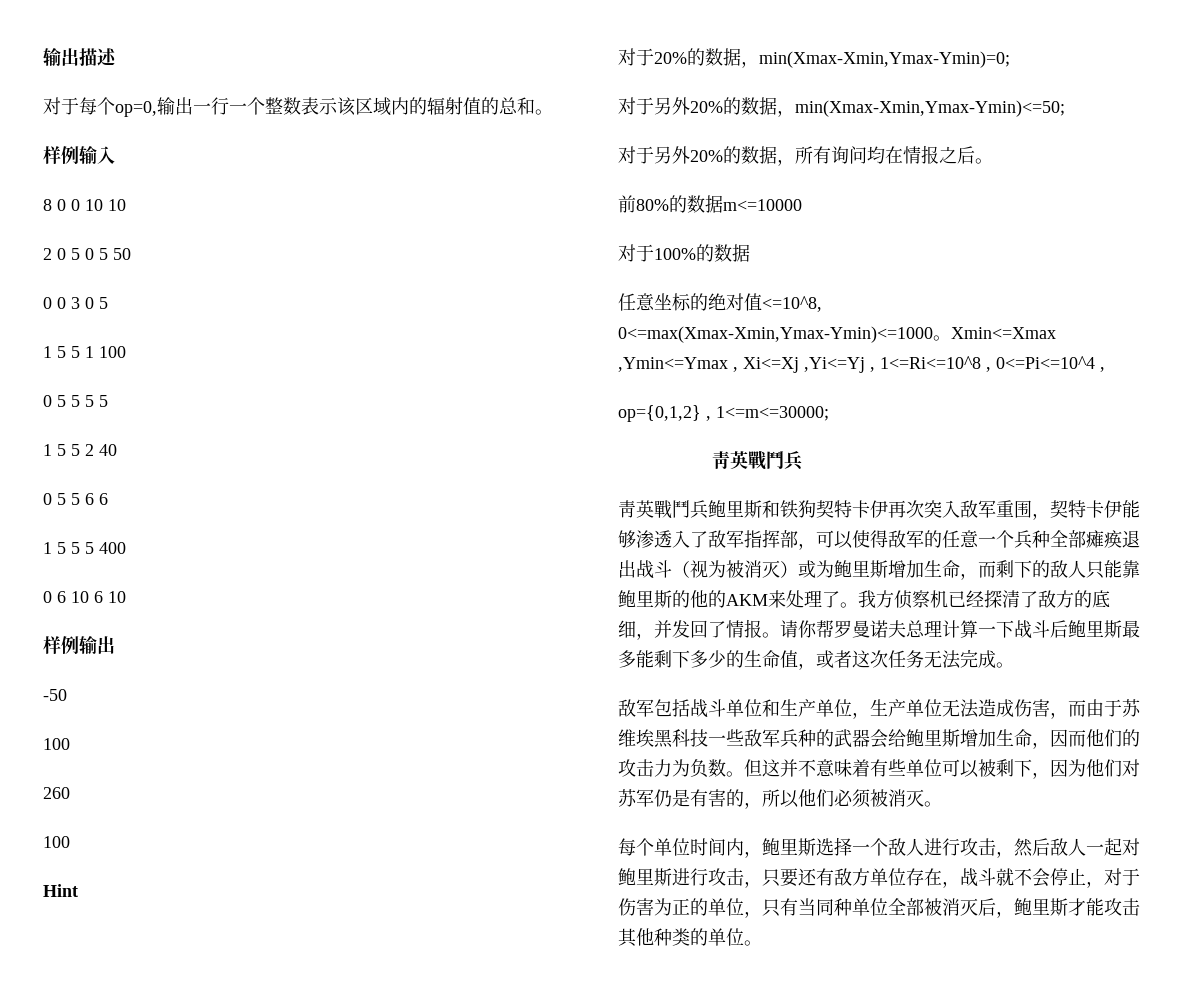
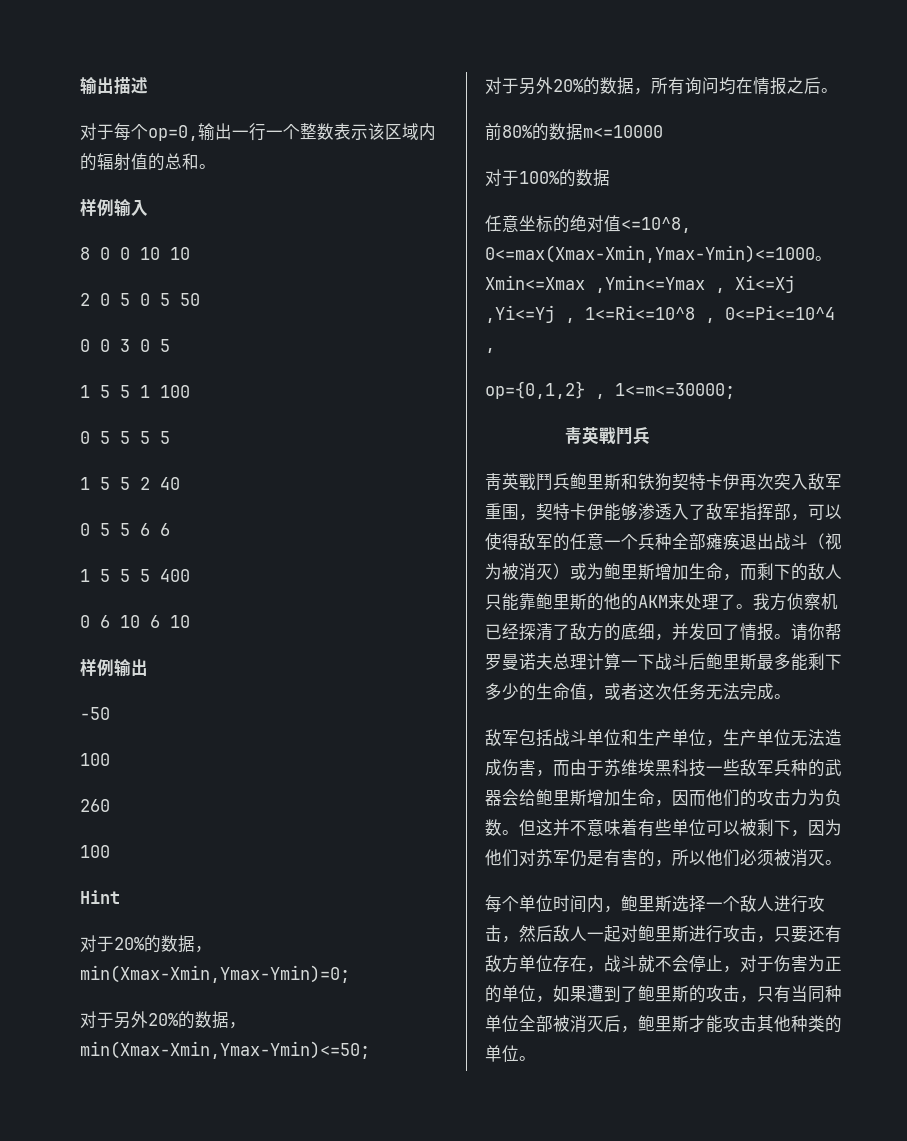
- 每个单位时间内，鲍里斯选择一个敌人进行攻击，然后敌人一起对鲍里斯进行攻击，只要还有敌方单位存在，战斗就不会停止，对于伤害为正的单位，只有当同种单位全部被消灭后，鲍里斯才能攻击其他种类的单位。
+ 每个单位时间内，鲍里斯选择一个敌人进行攻击，然后敌人一起对鲍里斯进行攻击，只要还有敌方单位存在，战斗就不会停止，对于伤害为正的单位，如果遭到了鲍里斯的攻击，只有当同种单位全部被消灭后，鲍里斯才能攻击其他种类的单位。

